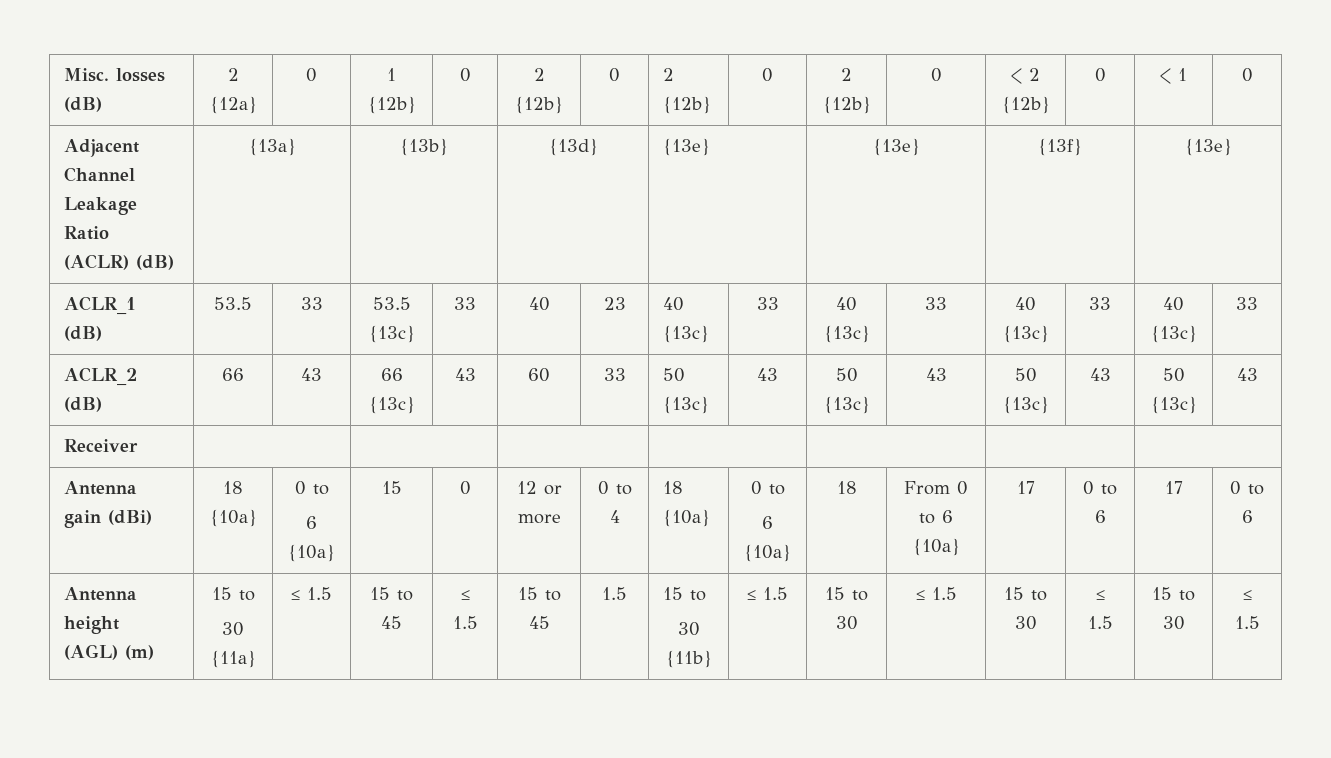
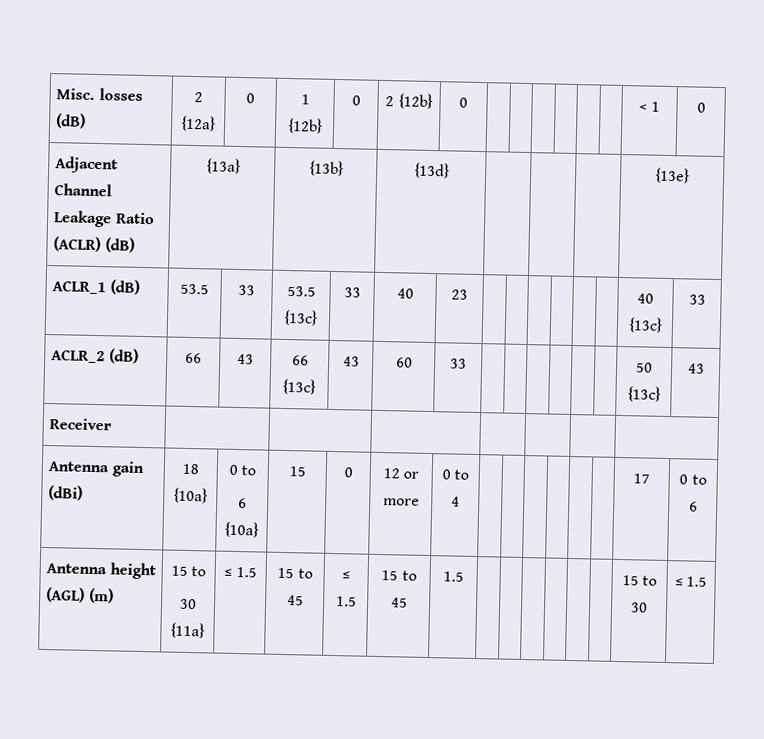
- Misc. losses (dB) | 2 {12a} | 0 | 1 {12b} | 0 | 2 {12b} | 0 | 2 {12b} | 0 | 2 {12b} | 0 | < 2 {12b} | 0 | < 1 | 0
+ Misc. losses (dB) | 2 {12a} | 0 | 1 {12b} | 0 | 2 {12b} | 0 | | | | | | | < 1 | 0
- Adjacent Channel Leakage Ratio (ACLR) (dB) | {13a} | {13b} | {13d} | {13e} | {13e} | {13f} | {13e}
+ Adjacent Channel Leakage Ratio (ACLR) (dB) | {13a} | {13b} | {13d} | | | | {13e}
- ACLR_1 (dB) | 53.5 | 33 | 53.5 {13c} | 33 | 40 | 23 | 40 {13c} | 33 | 40 {13c} | 33 | 40 {13c} | 33 | 40 {13c} | 33
+ ACLR_1 (dB) | 53.5 | 33 | 53.5 {13c} | 33 | 40 | 23 | | | | | | | 40 {13c} | 33
- ACLR_2 (dB) | 66 | 43 | 66 {13c} | 43 | 60 | 33 | 50 {13c} | 43 | 50 {13c} | 43 | 50 {13c} | 43 | 50 {13c} | 43
+ ACLR_2 (dB) | 66 | 43 | 66 {13c} | 43 | 60 | 33 | | | | | | | 50 {13c} | 43
  Antenna gain (dBi) | 18 {10a} | 0 to
- 6 {10a} | 15 | 0 | 12 or more | 0 to 4 | 18 {10a} | 0 to
- 6 {10a} | 18 | From 0 to 6 {10a} | 17 | 0 to 6 | 17 | 0 to 6
+ 6 {10a} | 15 | 0 | 12 or more | 0 to 4 | | | | | | | 17 | 0 to 6
  Antenna height (AGL) (m) | 15 to
- 30 {11a} | ≤ 1.5 | 15 to 45 | ≤ 1.5 | 15 to 45 | 1.5 | 15 to
- 30 {11b} | ≤ 1.5 | 15 to 30 | ≤ 1.5 | 15 to 30 | ≤ 1.5 | 15 to 30 | ≤ 1.5
+ 30 {11a} | ≤ 1.5 | 15 to 45 | ≤ 1.5 | 15 to 45 | 1.5 | | | | | | | 15 to 30 | ≤ 1.5

